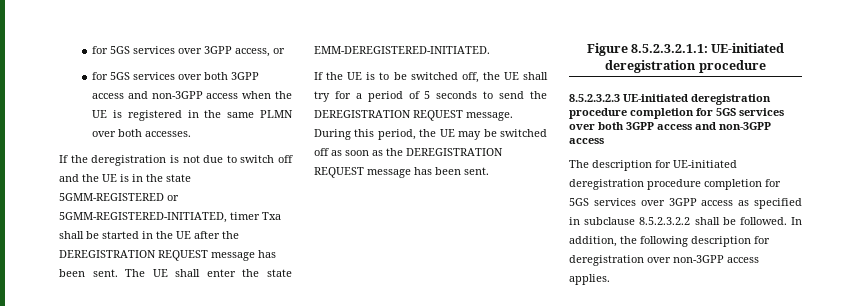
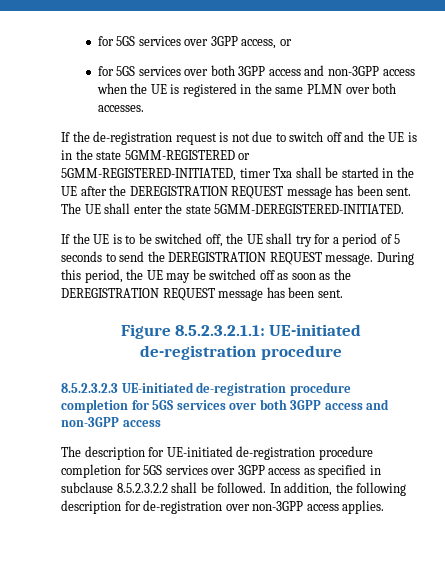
- If the deregistration is not due to switch off and the UE is in the state 5GMM-REGISTERED or 5GMM-REGISTERED-INITIATED, timer Txa shall be started in the UE after the DEREGISTRATION REQUEST message has been sent.
+ If the de-registration request is not due to switch off and the UE is in the state 5GMM-REGISTERED or 5GMM-REGISTERED-INITIATED, timer Txa shall be started in the UE after the DEREGISTRATION REQUEST message has been sent.
- The UE shall enter the state EMM-DEREGISTERED-INITIATED.
+ The UE shall enter the state 5GMM-DEREGISTERED-INITIATED.
- Figure 8.5.2.3.2.1.1: UE-initiated deregistration procedure
+ Figure 8.5.2.3.2.1.1: UE-initiated de-registration procedure
- 8.5.2.3.2.3 UE-initiated deregistration procedure completion for 5GS services over both 3GPP access and non-3GPP access
+ 8.5.2.3.2.3 UE-initiated de-registration procedure completion for 5GS services over both 3GPP access and non-3GPP access
- The description for UE-initiated deregistration procedure completion for 5GS services over 3GPP access as specified in subclause 8.5.2.3.2.2 shall be followed.
+ The description for UE-initiated de-registration procedure completion for 5GS services over 3GPP access as specified in subclause 8.5.2.3.2.2 shall be followed.
- In addition, the following description for deregistration over non-3GPP access applies.
+ In addition, the following description for de-registration over non-3GPP access applies.

